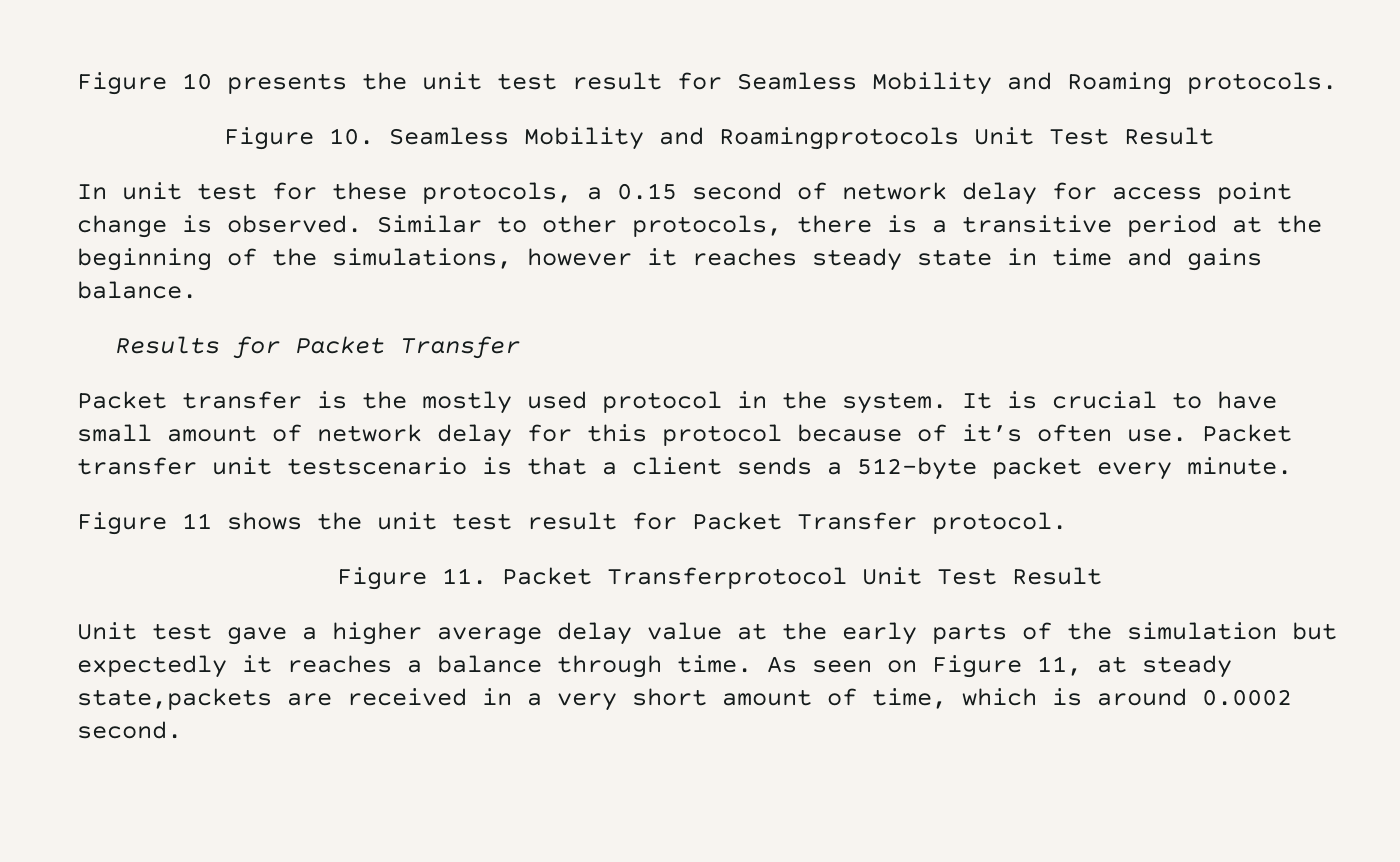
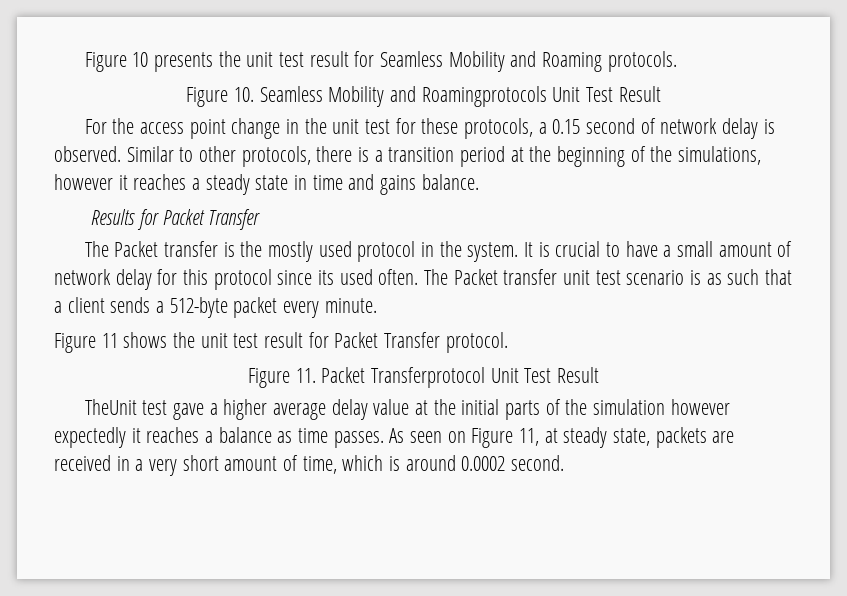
- In unit test for these protocols, a 0.15 second of network delay for access point change is observed.
+ For the access point change in the unit test for these protocols, a 0.15 second of network delay is observed.
- Similar to other protocols, there is a transitive period at the beginning of the simulations, however it reaches steady state in time and gains balance.
+ Similar to other protocols, there is a transition period at the beginning of the simulations, however it reaches a steady state in time and gains balance.
- Packet transfer is the mostly used protocol in the system.
+ The Packet transfer is the mostly used protocol in the system.
- It is crucial to have small amount of network delay for this protocol because of it’s often use. Packet transfer unit testscenario is that a client sends a 512-byte packet every minute.
+ It is crucial to have a small amount of network delay for this protocol since its used often. The Packet transfer unit test scenario is as such that a client sends a 512-byte packet every minute.
- Unit test gave a higher average delay value at the early parts of the simulation but expectedly it reaches a balance through time.
+ TheUnit test gave a higher average delay value at the initial parts of the simulation however expectedly it reaches a balance as time passes.
- As seen on Figure 11, at steady state,packets are received in a very short amount of time, which is around 0.0002 second.
+ As seen on Figure 11, at steady state, packets are received in a very short amount of time, which is around 0.0002 second.

